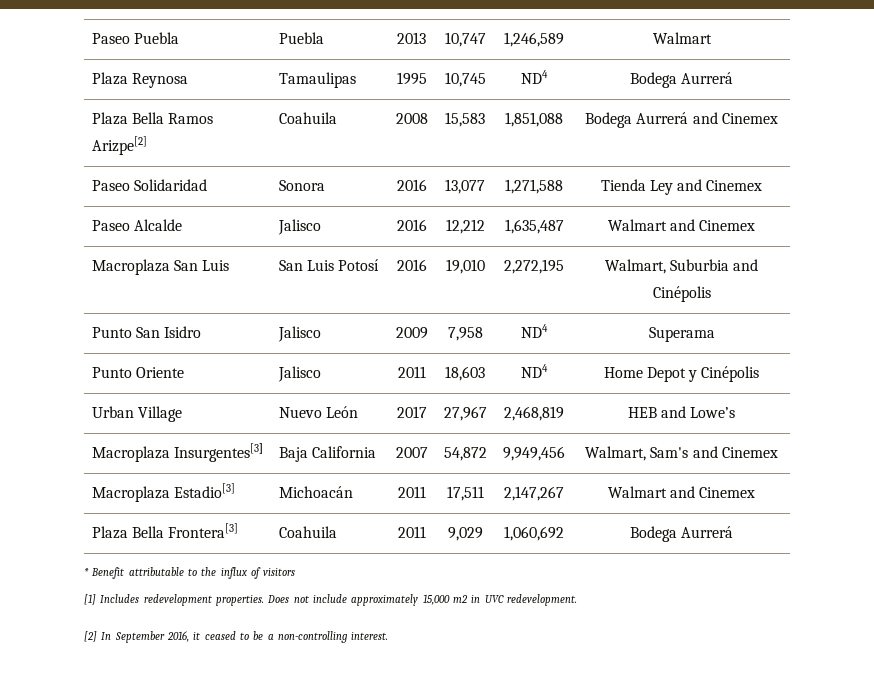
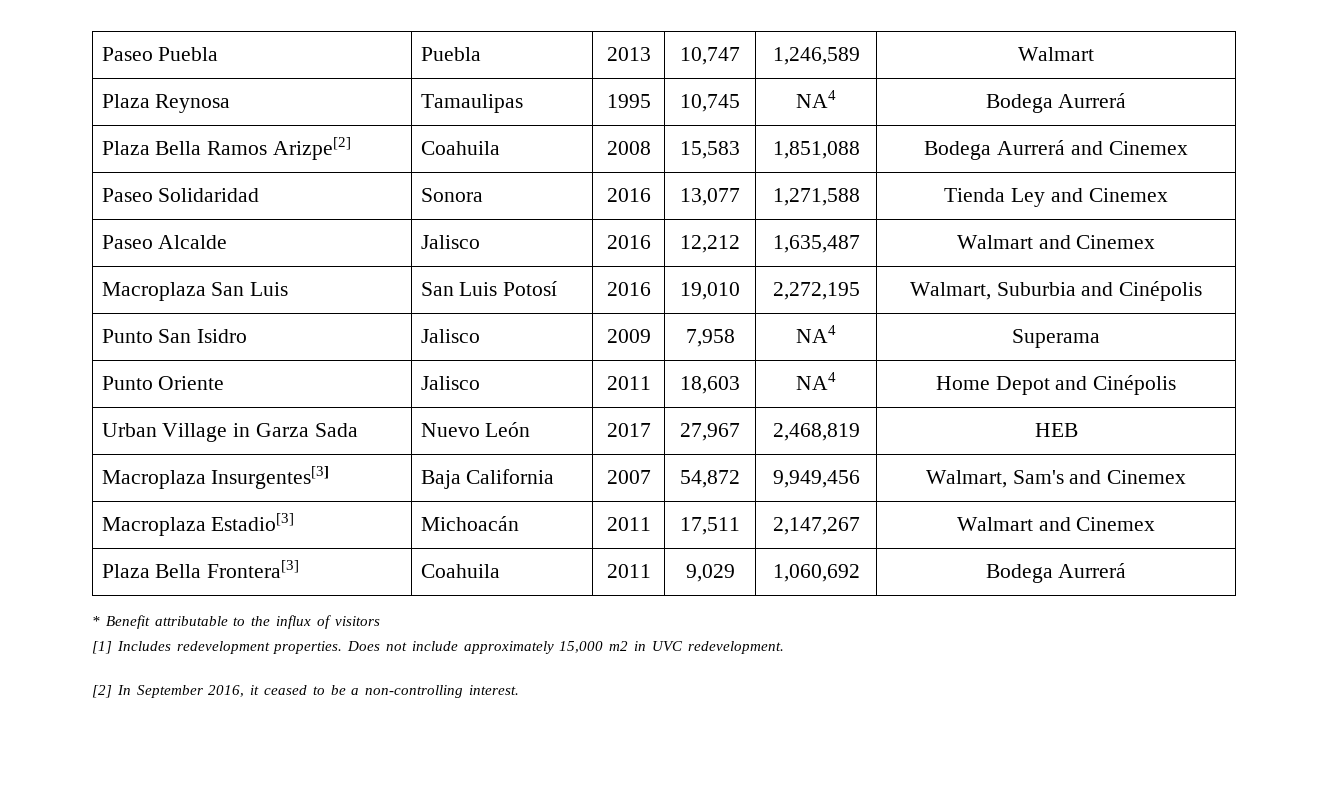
- Plaza Reynosa | Tamaulipas | 1995 | 10,745 | ND4 | Bodega Aurrerá
+ Plaza Reynosa | Tamaulipas | 1995 | 10,745 | NA4 | Bodega Aurrerá
- Punto San Isidro | Jalisco | 2009 | 7,958 | ND4 | Superama
+ Punto San Isidro | Jalisco | 2009 | 7,958 | NA4 | Superama
- Punto Oriente | Jalisco | 2011 | 18,603 | ND4 | Home Depot y Cinépolis
+ Punto Oriente | Jalisco | 2011 | 18,603 | NA4 | Home Depot and Cinépolis
- Urban Village | Nuevo León | 2017 | 27,967 | 2,468,819 | HEB and Lowe’s
+ Urban Village in Garza Sada | Nuevo León | 2017 | 27,967 | 2,468,819 | HEB

